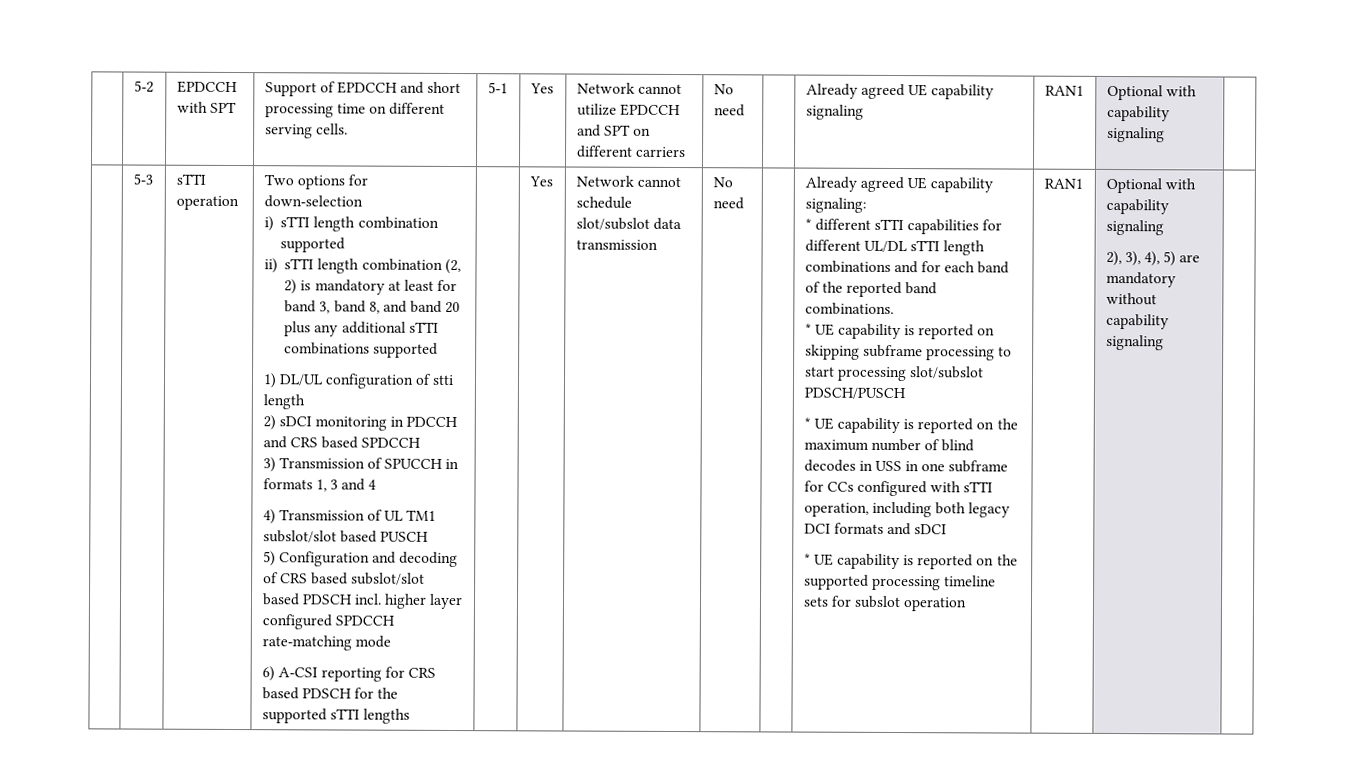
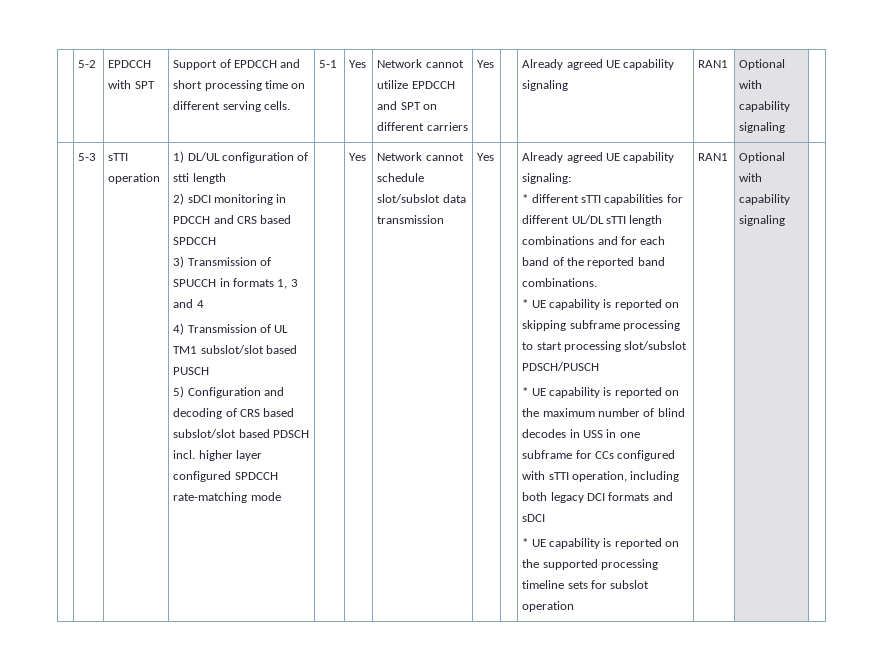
- | 5-2 | EPDCCH with SPT | Support of EPDCCH and short processing time on different serving cells. | 5-1 | Yes | Network cannot utilize EPDCCH and SPT on different carriers | No need | | Already agreed UE capability signaling | RAN1 | Optional with capability signaling |
+ | 5-2 | EPDCCH with SPT | Support of EPDCCH and short processing time on different serving cells. | 5-1 | Yes | Network cannot utilize EPDCCH and SPT on different carriers | Yes | | Already agreed UE capability signaling | RAN1 | Optional with capability signaling |
- Two options for down-selection
- i) sTTI length combination supported
- ii) sTTI length combination (2, 2) is mandatory at least for band 3, band 8, and band 20 plus any additional sTTI combinations supported
- 6) A-CSI reporting for CRS based PDSCH for the supported sTTI lengths
- Network cannot schedule slot/subslot data transmission | No need
+ Network cannot schedule slot/subslot data transmission | Yes
- 2), 3), 4), 5) are mandatory without capability signaling

